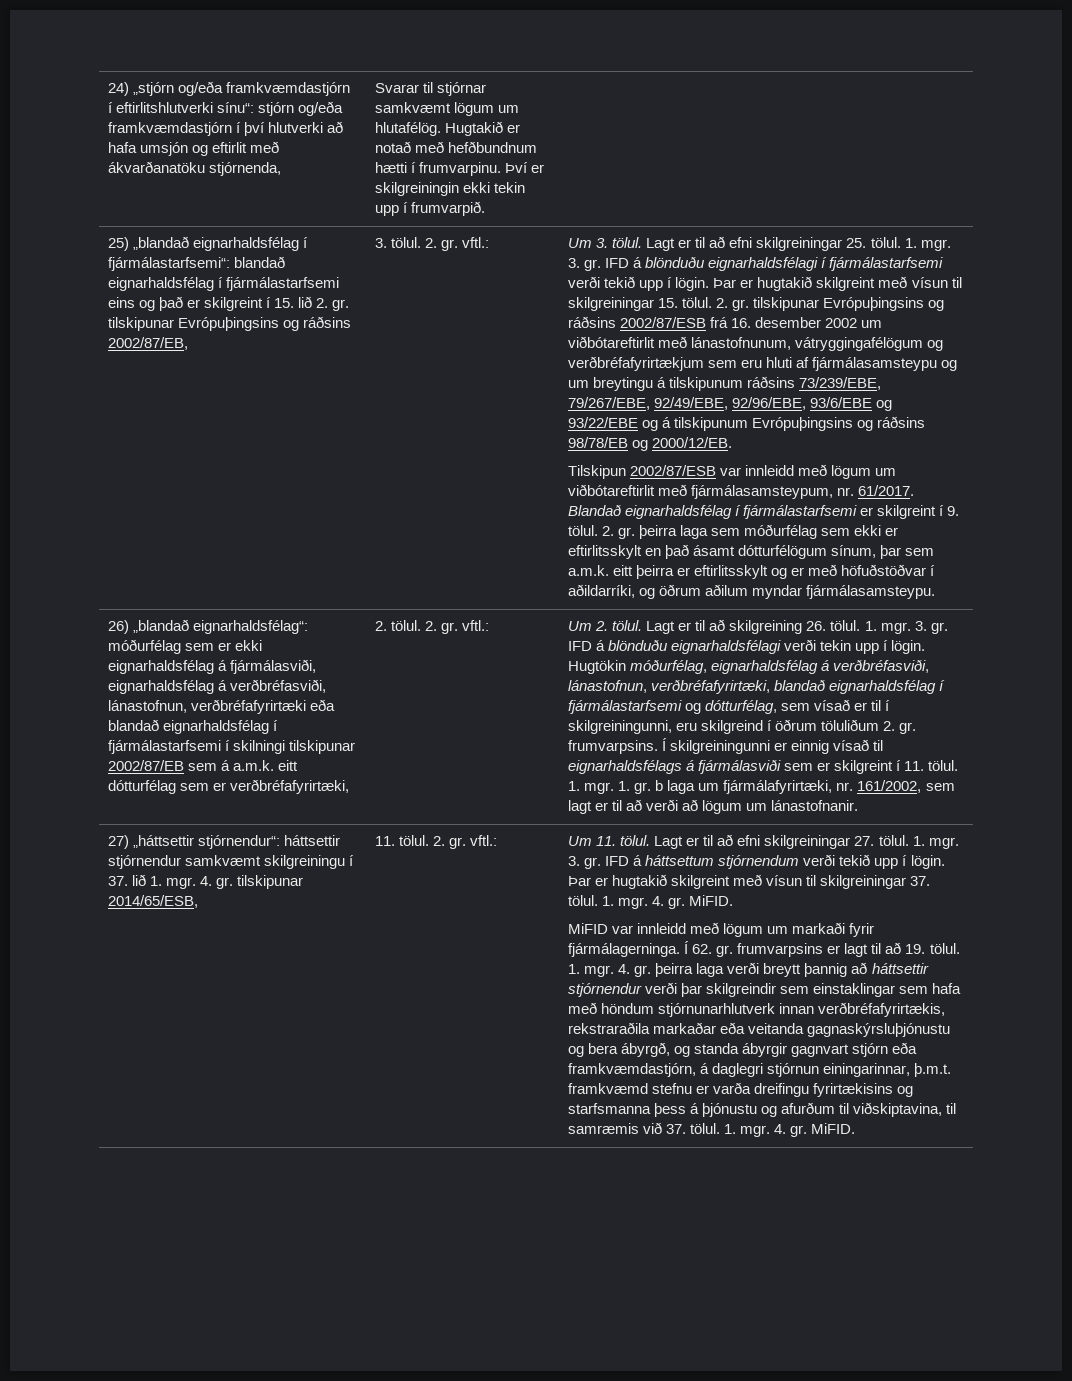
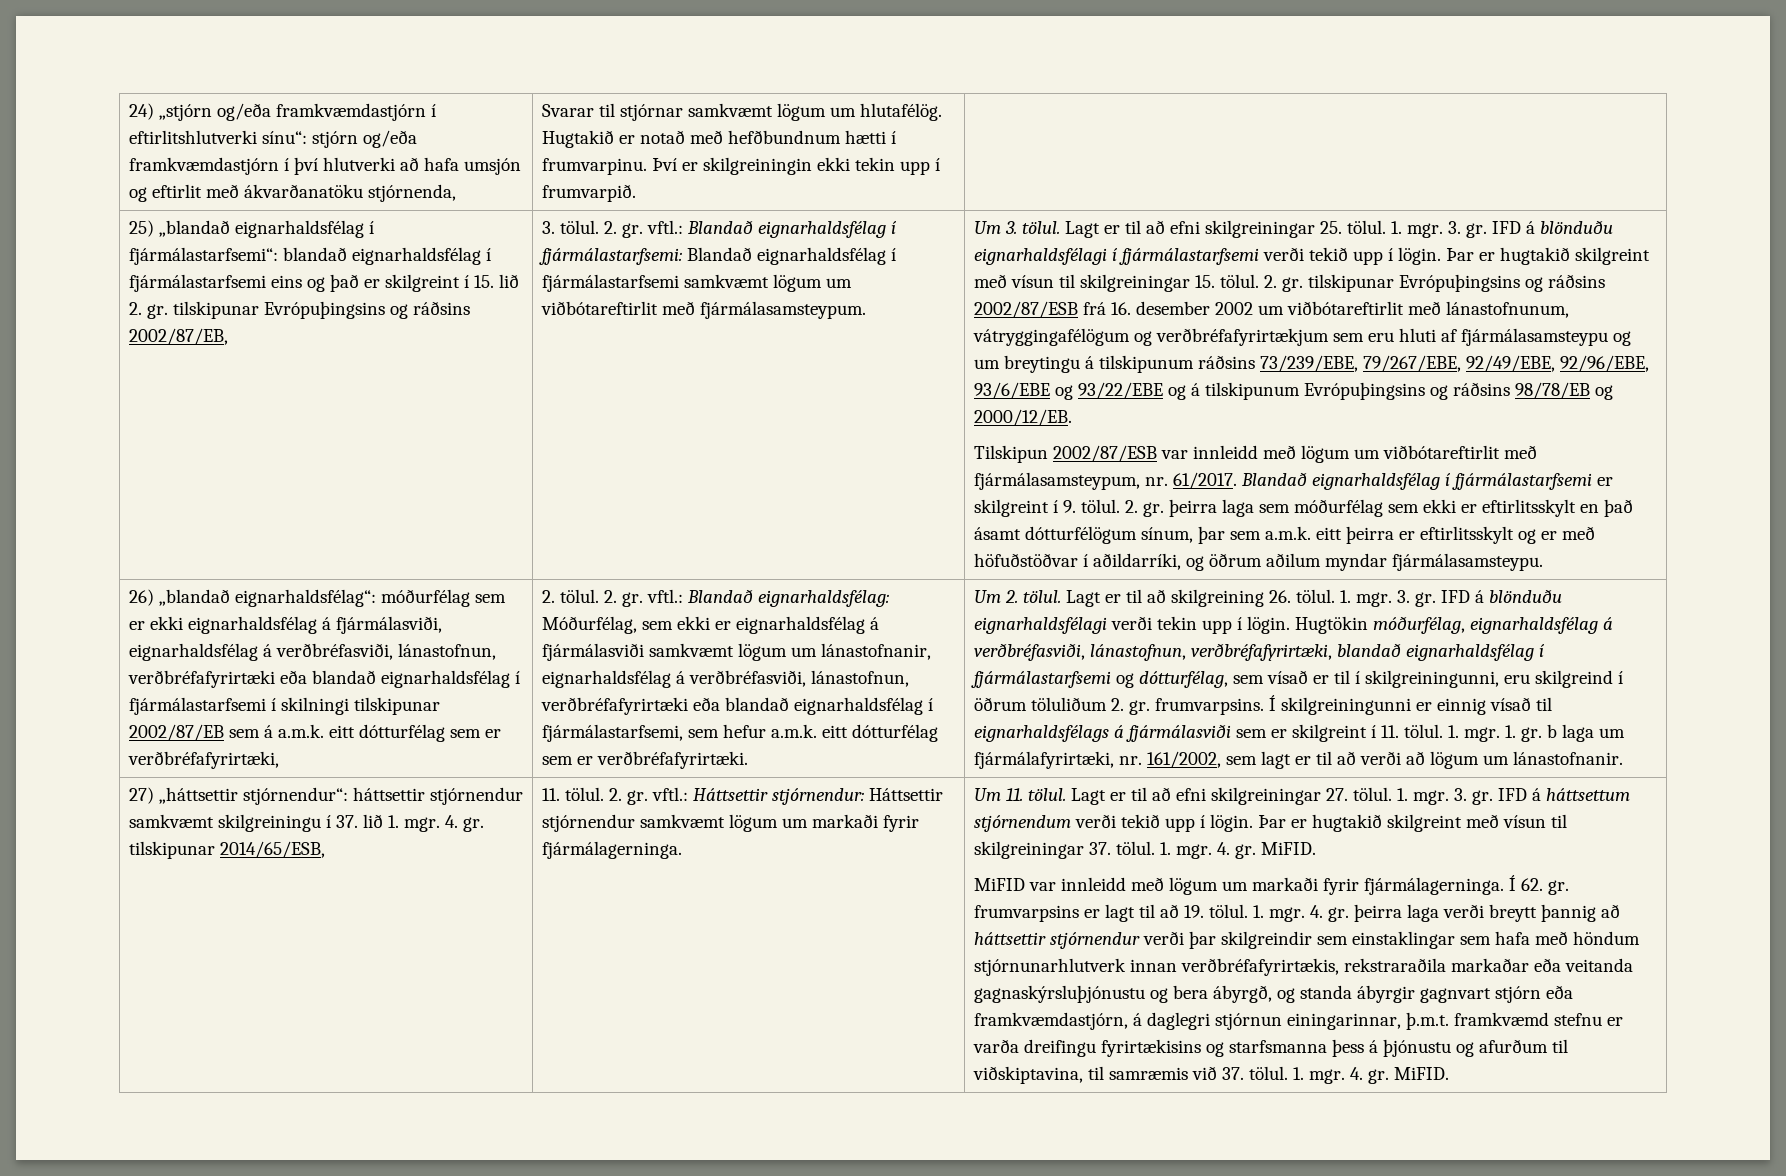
- 3. tölul. 2. gr. vftl.:
+ 3. tölul. 2. gr. vftl.: Blandað eignarhaldsfélag í fjármálastarfsemi: Blandað eignarhaldsfélag í fjármálastarfsemi samkvæmt lögum um viðbótareftirlit með fjármálasamsteypum.
- 2. tölul. 2. gr. vftl.:
+ 2. tölul. 2. gr. vftl.: Blandað eignarhaldsfélag: Móðurfélag, sem ekki er eignarhaldsfélag á fjármálasviði samkvæmt lögum um lánastofnanir, eignarhaldsfélag á verðbréfasviði, lánastofnun, verðbréfafyrirtæki eða blandað eignarhaldsfélag í fjármálastarfsemi, sem hefur a.m.k. eitt dótturfélag sem er verðbréfafyrirtæki.
- 11. tölul. 2. gr. vftl.:
+ 11. tölul. 2. gr. vftl.: Háttsettir stjórnendur: Háttsettir stjórnendur samkvæmt lögum um markaði fyrir fjármálagerninga.

